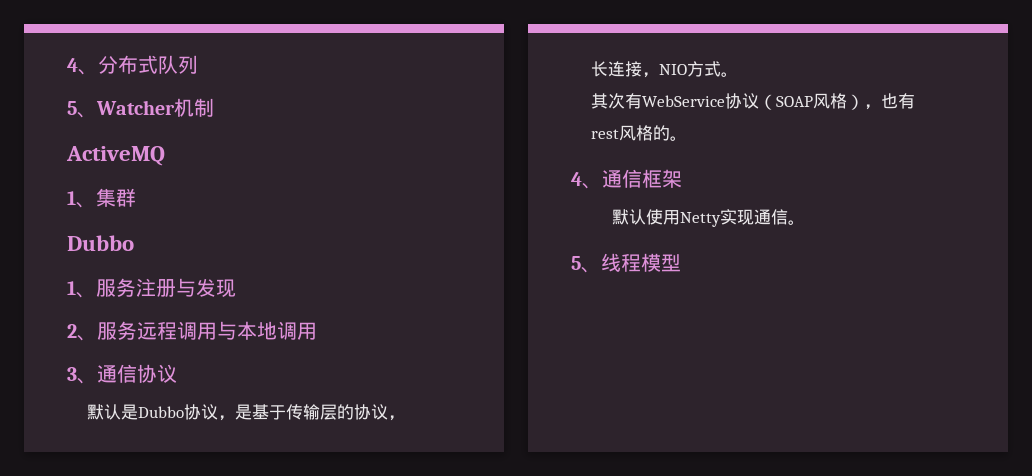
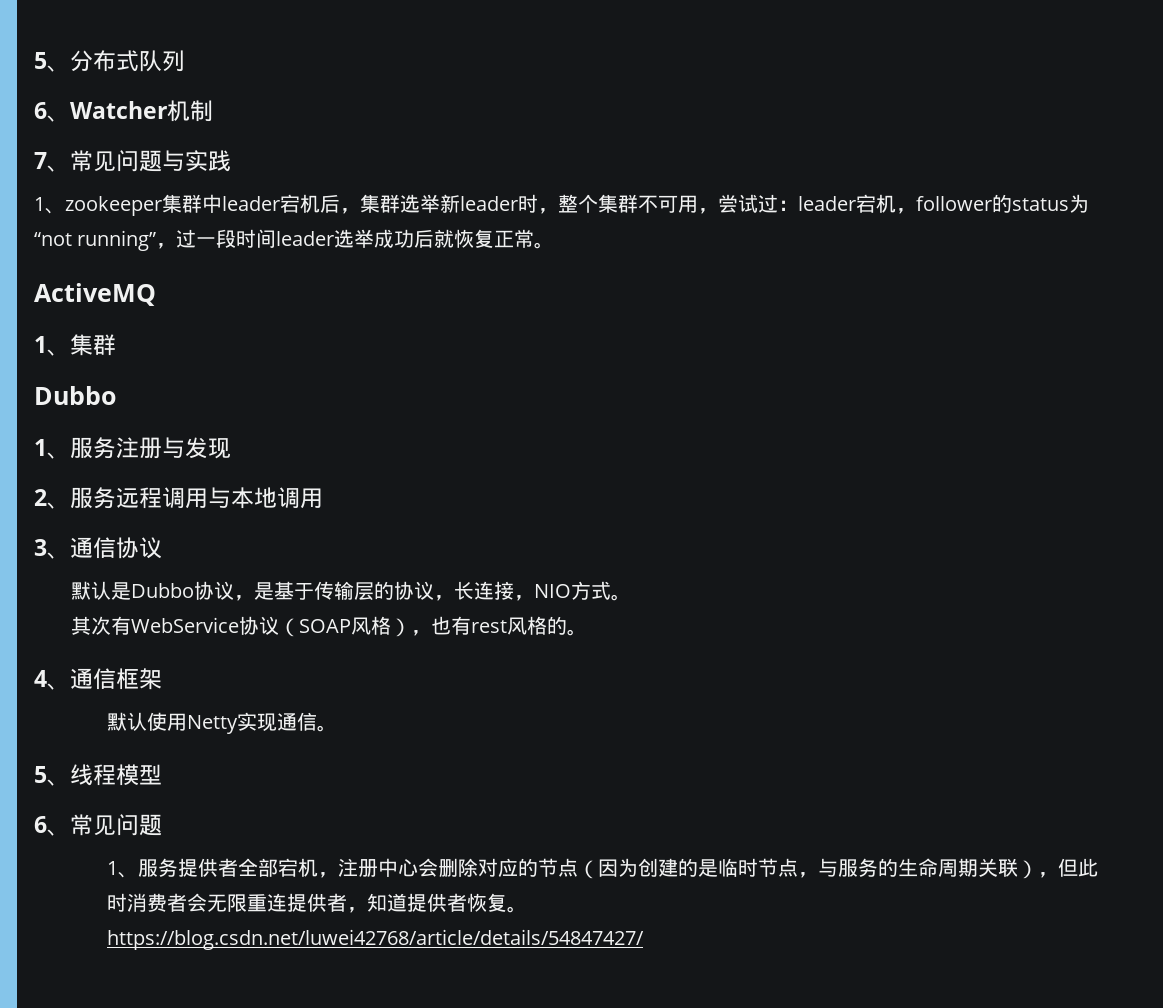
- 4、分布式队列
+ 5、分布式队列
- 5、Watcher机制
+ 6、Watcher机制
+ 7、常见问题与实践
+ 1、zookeeper集群中leader宕机后，集群选举新leader时，整个集群不可用，尝试过：leader宕机，follower的status为“not running”，过一段时间leader选举成功后就恢复正常。
+ 6、常见问题
+ 1、服务提供者全部宕机，注册中心会删除对应的节点（因为创建的是临时节点，与服务的生命周期关联），但此时消费者会无限重连提供者，知道提供者恢复。
+ https://blog.csdn.net/luwei42768/article/details/54847427/

